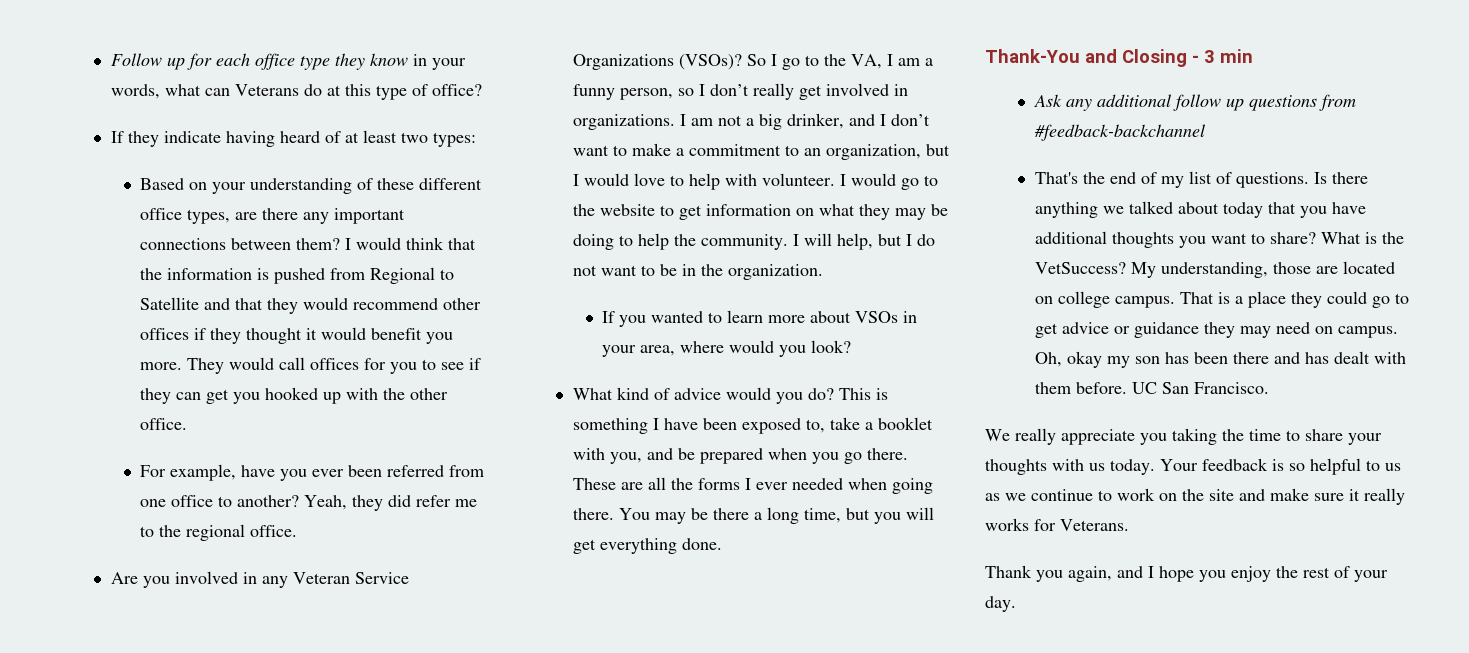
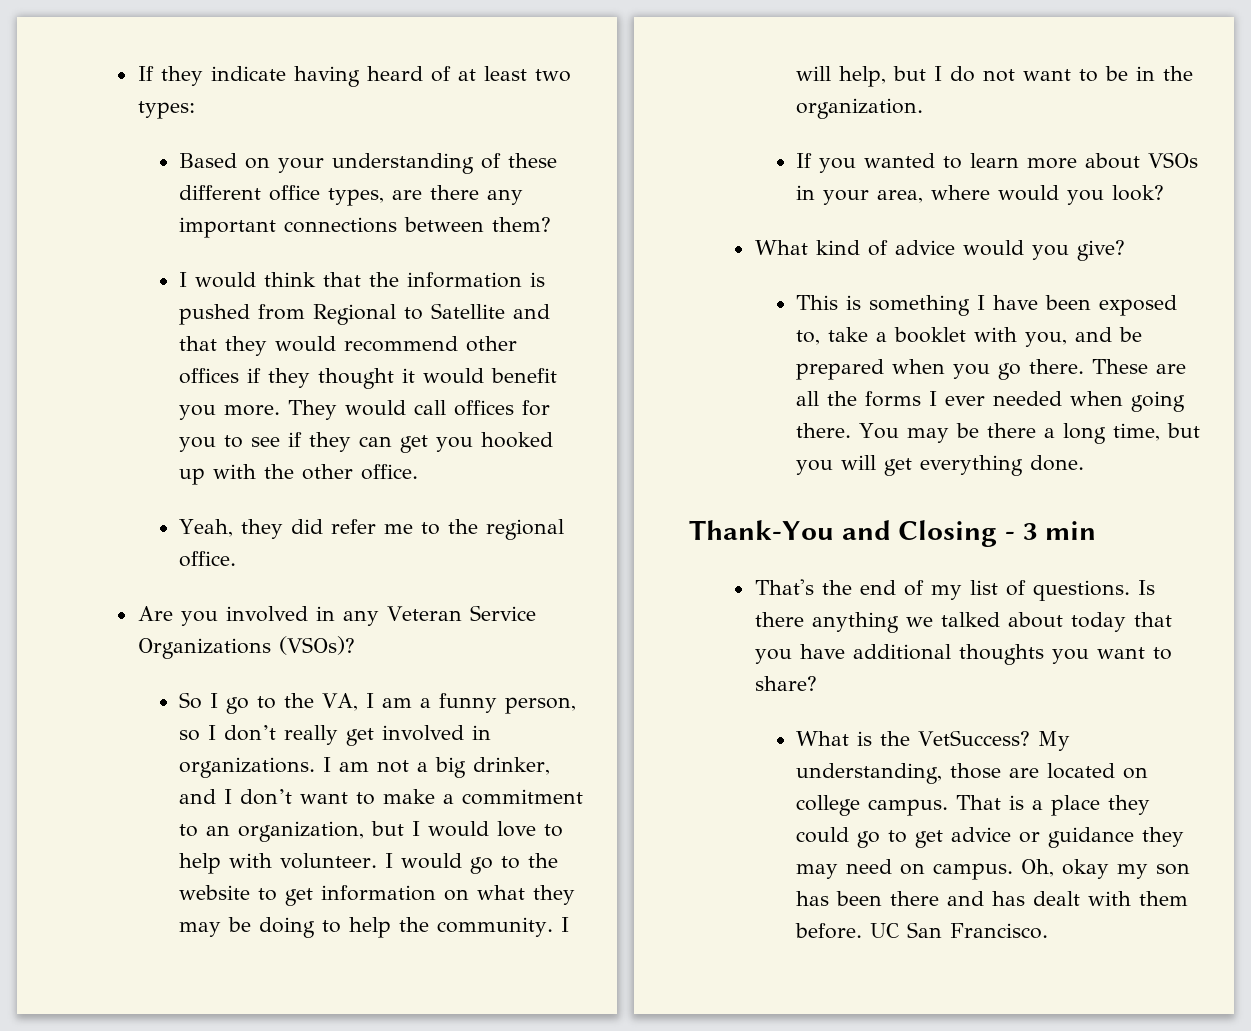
- Follow up for each office type they know in your words, what can Veterans do at this type of office?
- Based on your understanding of these different office types, are there any important connections between them? I would think that the information is pushed from Regional to Satellite and that they would recommend other offices if they thought it would benefit you more.
+ Based on your understanding of these different office types, are there any important connections between them?
+ I would think that the information is pushed from Regional to Satellite and that they would recommend other offices if they thought it would benefit you more.
- For example, have you ever been referred from one office to another?
- Are you involved in any Veteran Service Organizations (VSOs)? So I go to the VA, I am a funny person, so I don’t really get involved in organizations.
+ Are you involved in any Veteran Service Organizations (VSOs)?
+ So I go to the VA, I am a funny person, so I don’t really get involved in organizations.
- What kind of advice would you do? This is something I have been exposed to, take a booklet with you, and be prepared when you go there.
+ What kind of advice would you give?
+ This is something I have been exposed to, take a booklet with you, and be prepared when you go there.
- Ask any additional follow up questions from #feedback-backchannel
- Is there anything we talked about today that you have additional thoughts you want to share? What is the VetSuccess?
+ Is there anything we talked about today that you have additional thoughts you want to share?
+ What is the VetSuccess?
- We really appreciate you taking the time to share your thoughts with us today. Your feedback is so helpful to us as we continue to work on the site and make sure it really works for Veterans.
- Thank you again, and I hope you enjoy the rest of your day.

